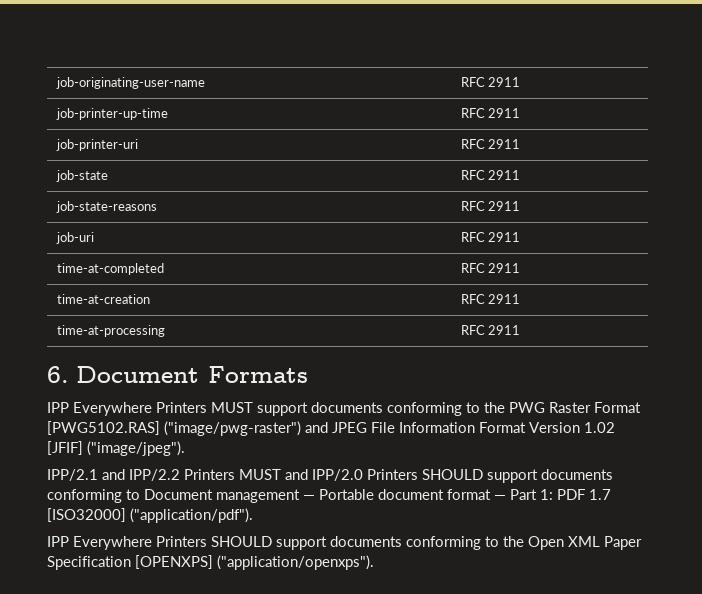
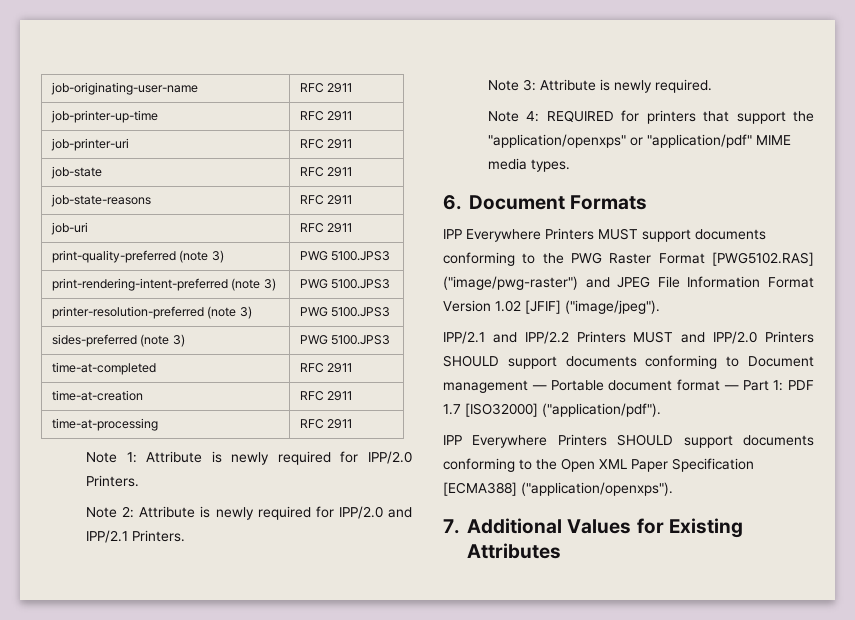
+ print-quality-preferred (note 3) | PWG 5100.JPS3
+ print-rendering-intent-preferred (note 3) | PWG 5100.JPS3
+ printer-resolution-preferred (note 3) | PWG 5100.JPS3
+ sides-preferred (note 3) | PWG 5100.JPS3
+ Note 1: Attribute is newly required for IPP/2.0 Printers.
+ Note 2: Attribute is newly required for IPP/2.0 and IPP/2.1 Printers.
+ Note 3: Attribute is newly required.
+ Note 4: REQUIRED for printers that support the "application/openxps" or "application/pdf" MIME media types.
- IPP Everywhere Printers SHOULD support documents conforming to the Open XML Paper Specification [OPENXPS] ("application/openxps").
+ IPP Everywhere Printers SHOULD support documents conforming to the Open XML Paper Specification [ECMA388] ("application/openxps").
+ 7. Additional Values for Existing Attributes

